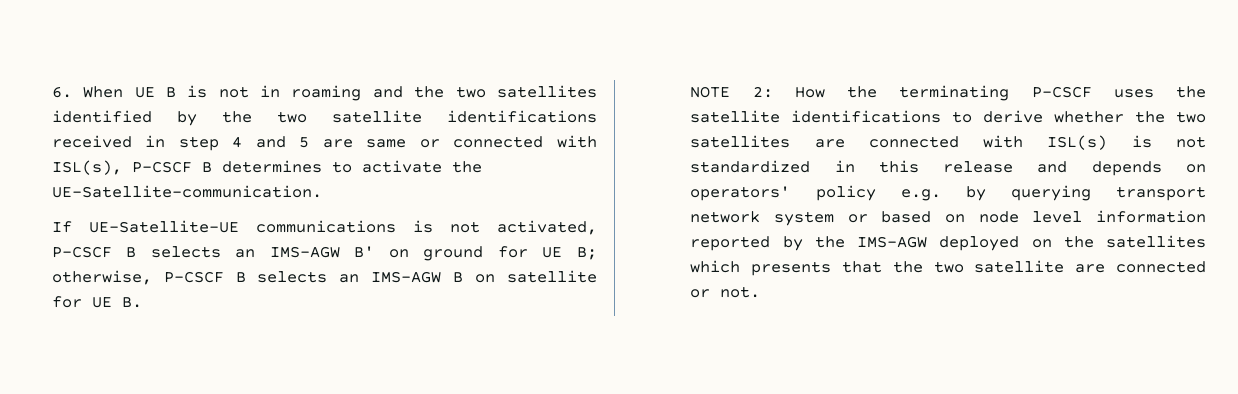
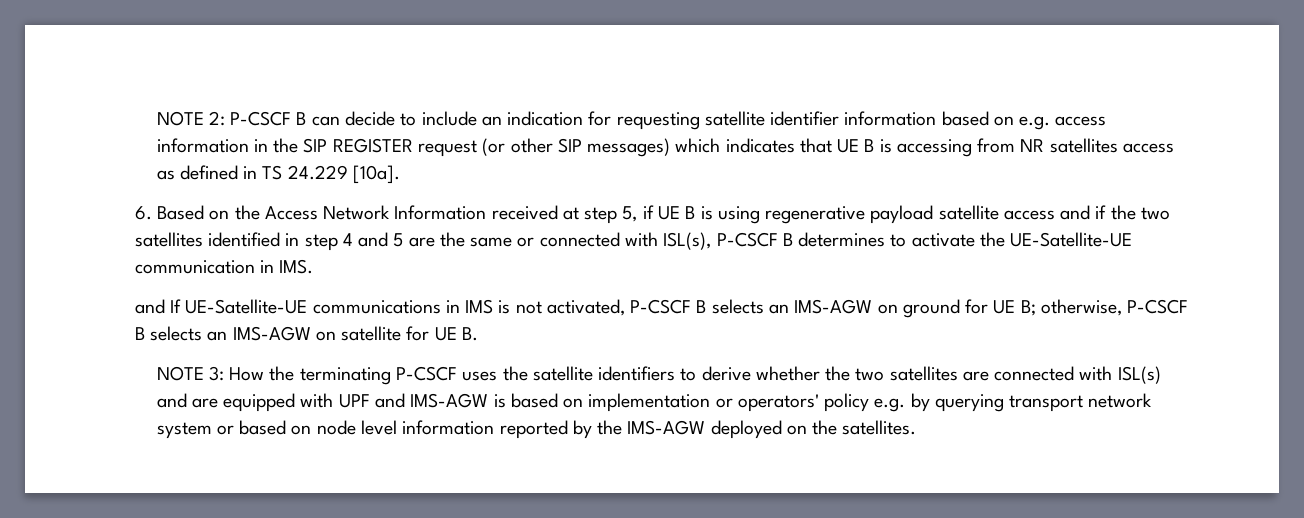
- 6. When UE B is not in roaming and the two satellites identified by the two satellite identifications received in step 4 and 5 are same or connected with ISL(s), P-CSCF B determines to activate the UE-Satellite-communication.
- If UE-Satellite-UE communications is not activated, P-CSCF B selects an IMS-AGW B' on ground for UE B; otherwise, P-CSCF B selects an IMS-AGW B on satellite for UE B.
+ NOTE 2: P-CSCF B can decide to include an indication for requesting satellite identifier information based on e.g. access information in the SIP REGISTER request (or other SIP messages) which indicates that UE B is accessing from NR satellites access as defined in TS 24.229 [10a].
+ 6. Based on the Access Network Information received at step 5, if UE B is using regenerative payload satellite access and if the two satellites identified in step 4 and 5 are the same or connected with ISL(s), P-CSCF B determines to activate the UE-Satellite-UE communication in IMS.
+ and If UE-Satellite-UE communications in IMS is not activated, P-CSCF B selects an IMS-AGW on ground for UE B; otherwise, P-CSCF B selects an IMS-AGW on satellite for UE B.
- NOTE 2: How the terminating P-CSCF uses the satellite identifications to derive whether the two satellites are connected with ISL(s) is not standardized in this release and depends on operators' policy e.g. by querying transport network system or based on node level information reported by the IMS-AGW deployed on the satellites which presents that the two satellite are connected or not.
+ NOTE 3: How the terminating P-CSCF uses the satellite identifiers to derive whether the two satellites are connected with ISL(s) and are equipped with UPF and IMS-AGW is based on implementation or operators' policy e.g. by querying transport network system or based on node level information reported by the IMS-AGW deployed on the satellites.

